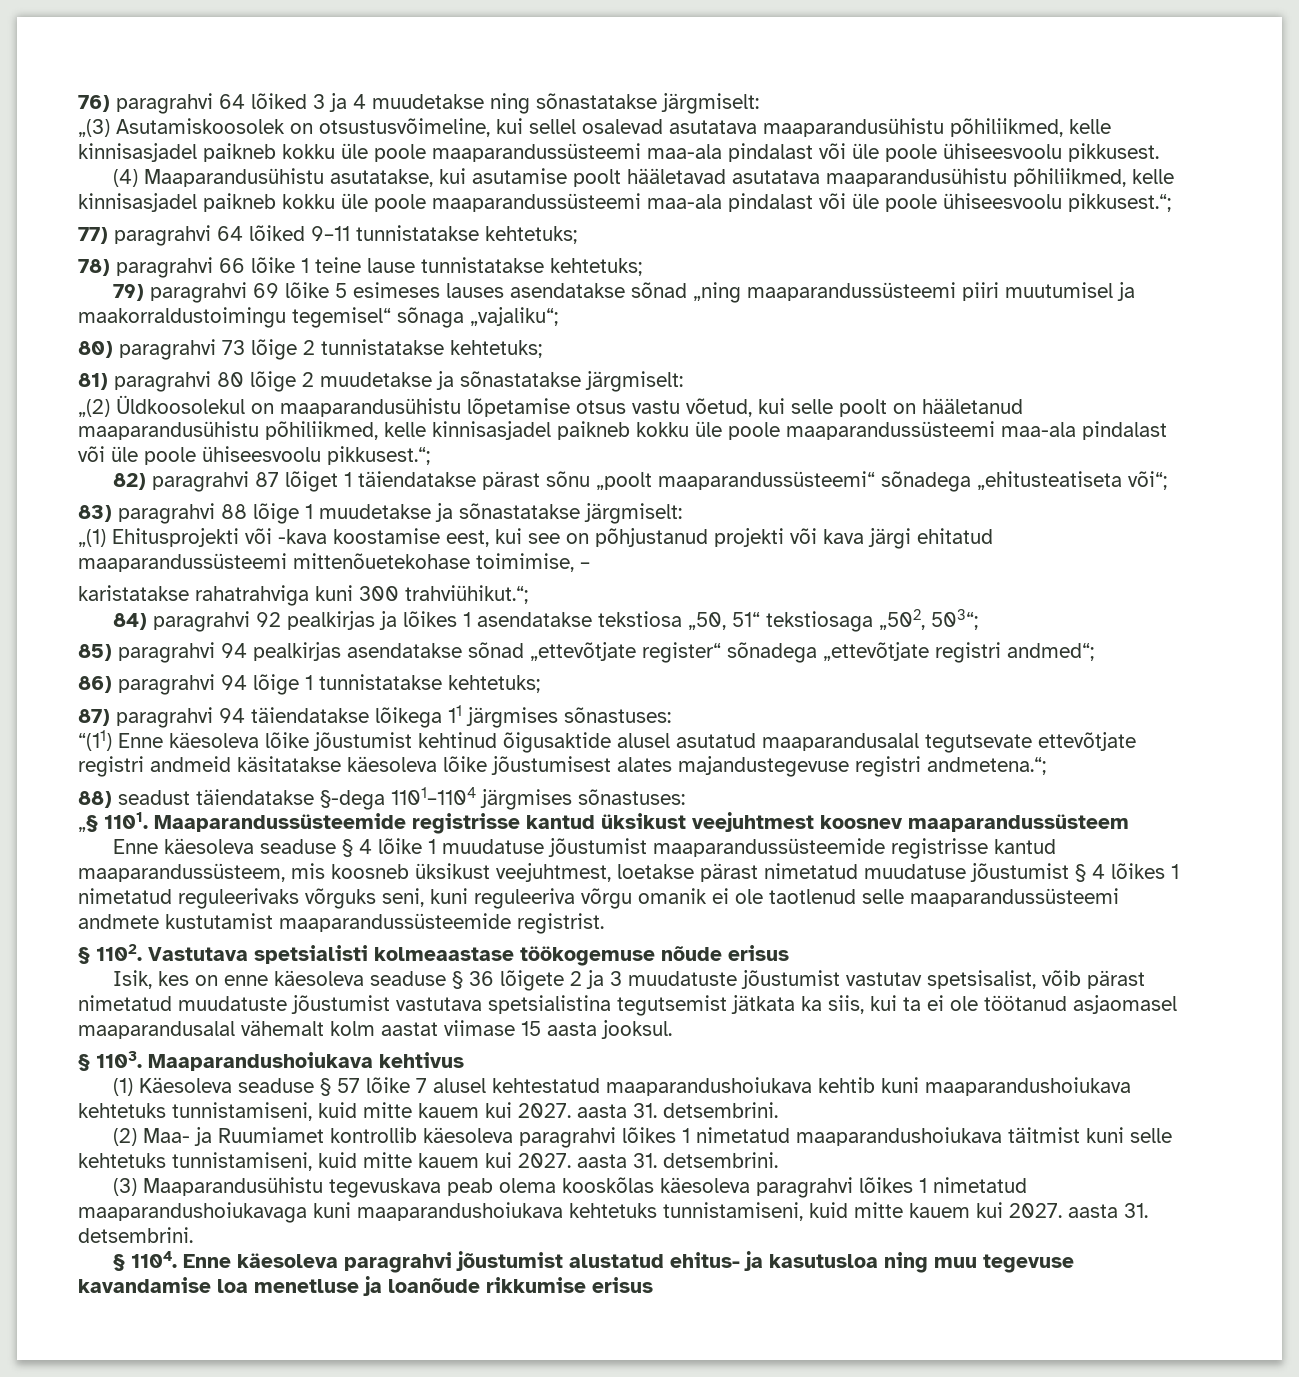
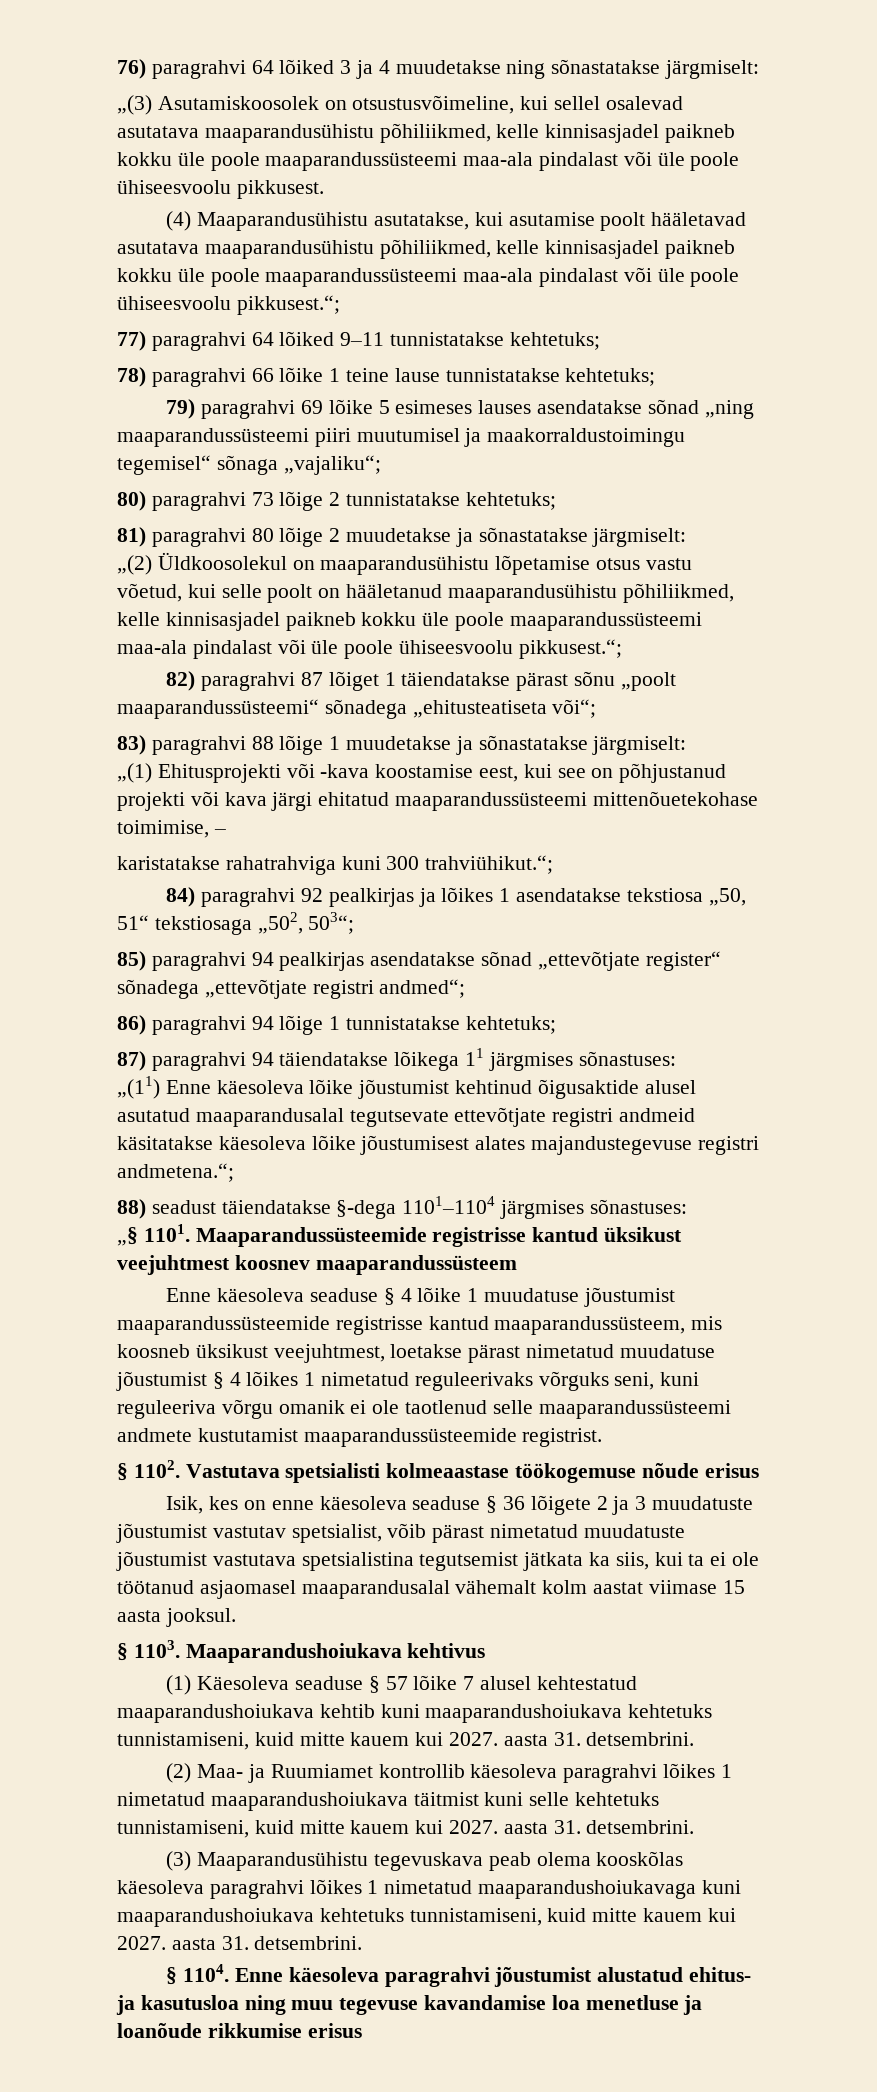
- “(11) Enne käesoleva lõike jõustumist kehtinud õigusaktide alusel asutatud maaparandusalal tegutsevate ettevõtjate registri andmeid käsitatakse käesoleva lõike jõustumisest alates majandustegevuse registri andmetena.“;
+ „(11) Enne käesoleva lõike jõustumist kehtinud õigusaktide alusel asutatud maaparandusalal tegutsevate ettevõtjate registri andmeid käsitatakse käesoleva lõike jõustumisest alates majandustegevuse registri andmetena.“;
- Isik, kes on enne käesoleva seaduse § 36 lõigete 2 ja 3 muudatuste jõustumist vastutav spetsisalist, võib pärast nimetatud muudatuste jõustumist vastutava spetsialistina tegutsemist jätkata ka siis, kui ta ei ole töötanud asjaomasel maaparandusalal vähemalt kolm aastat viimase 15 aasta jooksul.
+ Isik, kes on enne käesoleva seaduse § 36 lõigete 2 ja 3 muudatuste jõustumist vastutav spetsialist, võib pärast nimetatud muudatuste jõustumist vastutava spetsialistina tegutsemist jätkata ka siis, kui ta ei ole töötanud asjaomasel maaparandusalal vähemalt kolm aastat viimase 15 aasta jooksul.

